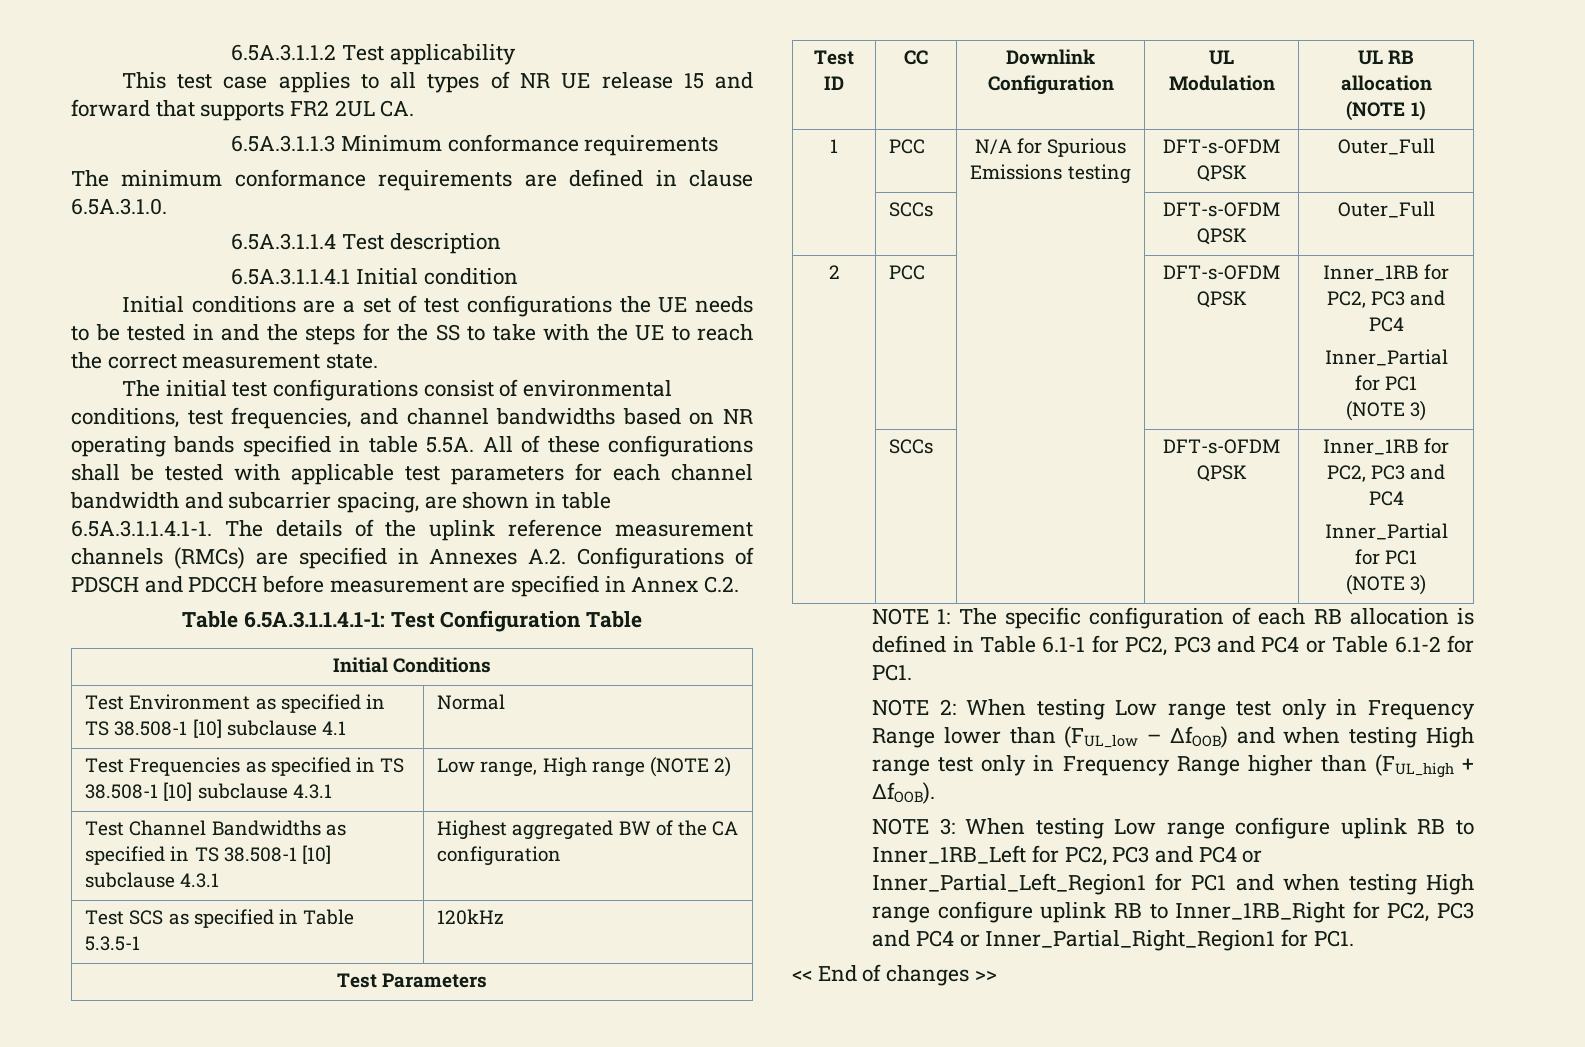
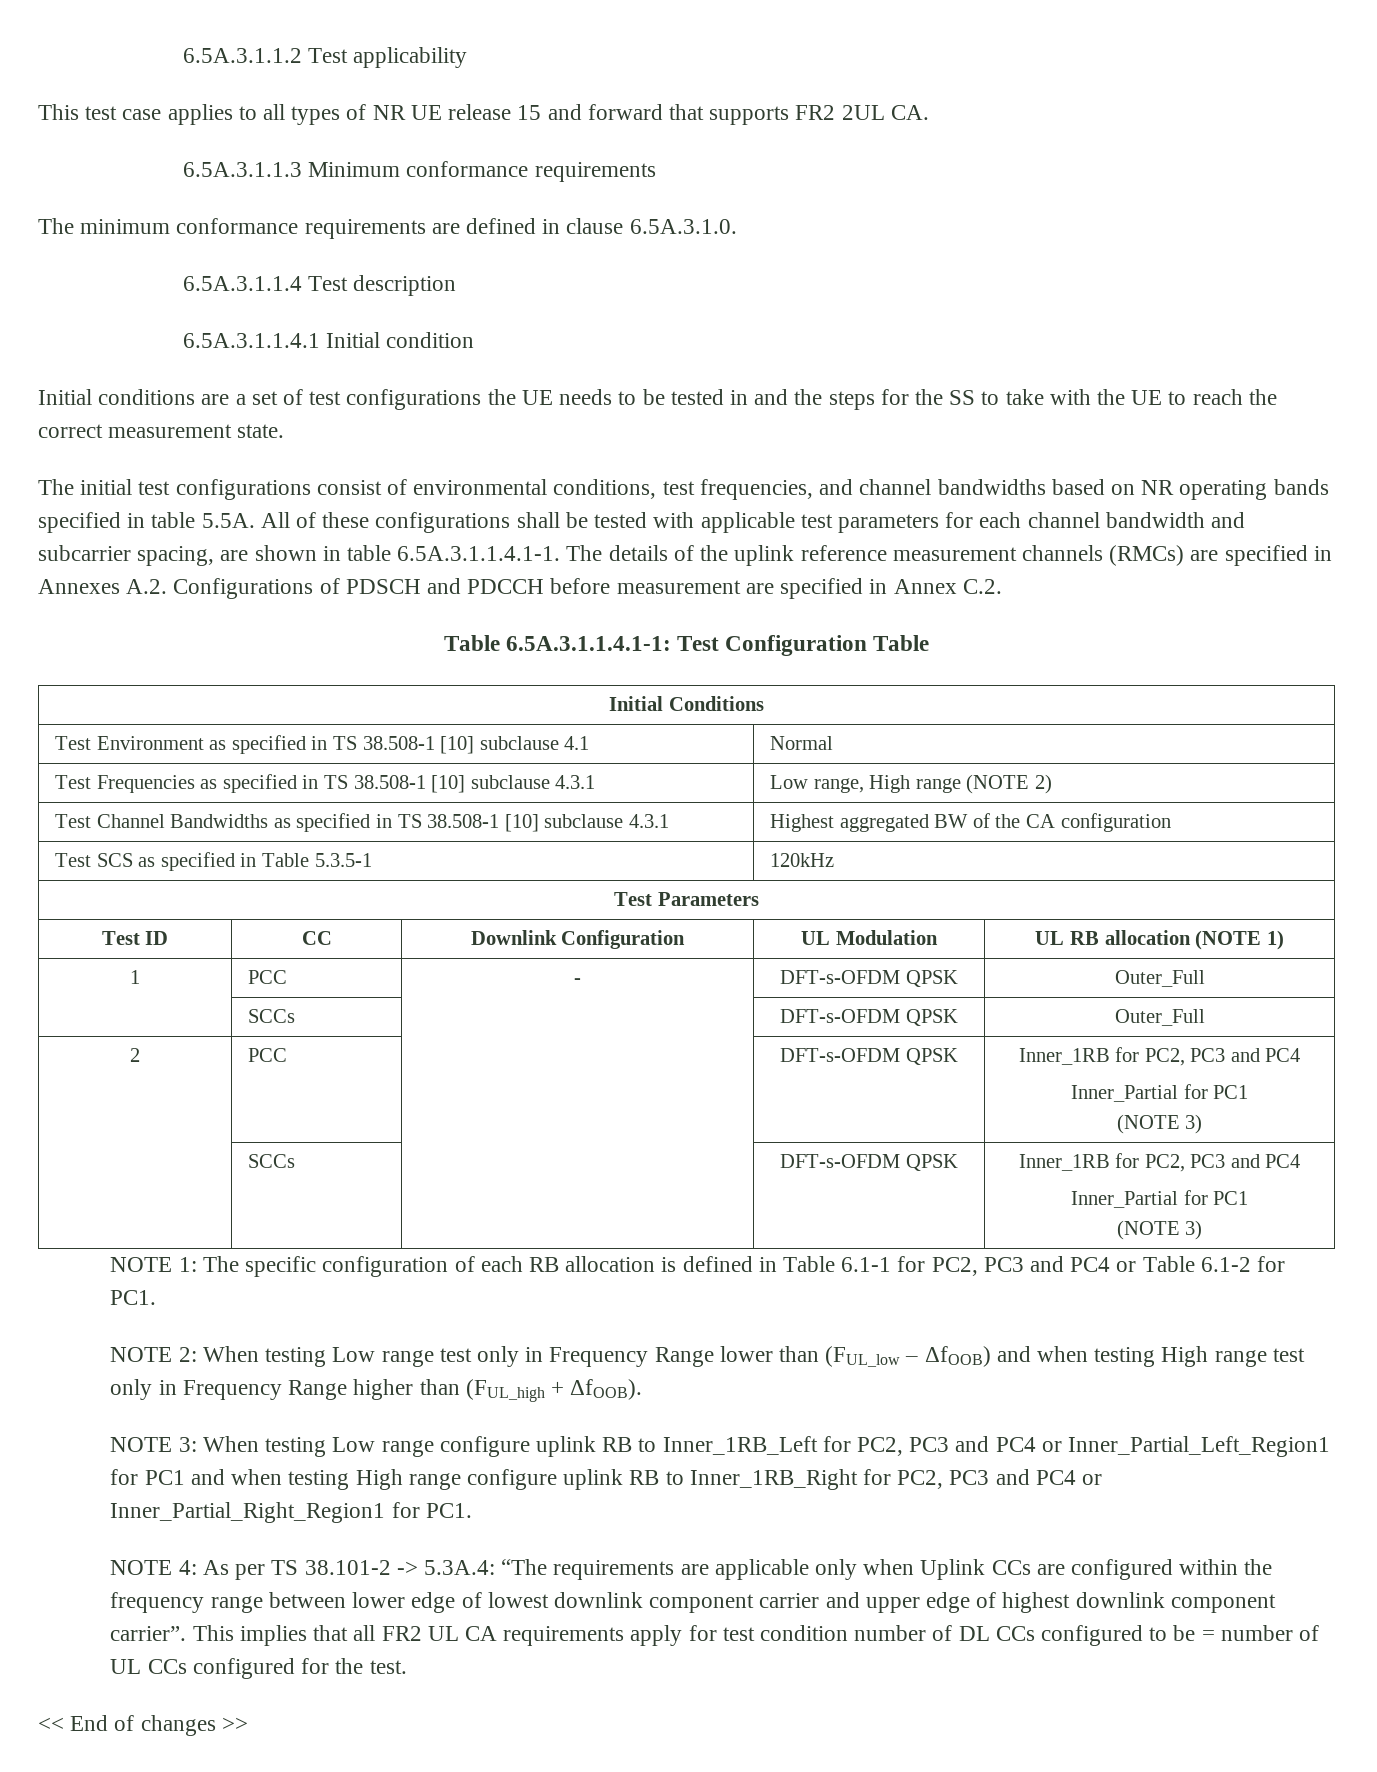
- 1 | PCC | N/A for Spurious Emissions testing | DFT-s-OFDM QPSK | Outer_Full
+ 1 | PCC | - | DFT-s-OFDM QPSK | Outer_Full
+ NOTE 4: As per TS 38.101-2 -> 5.3A.4: “The requirements are applicable only when Uplink CCs are configured within the frequency range between lower edge of lowest downlink component carrier and upper edge of highest downlink component carrier”. This implies that all FR2 UL CA requirements apply for test condition number of DL CCs configured to be = number of UL CCs configured for the test.

